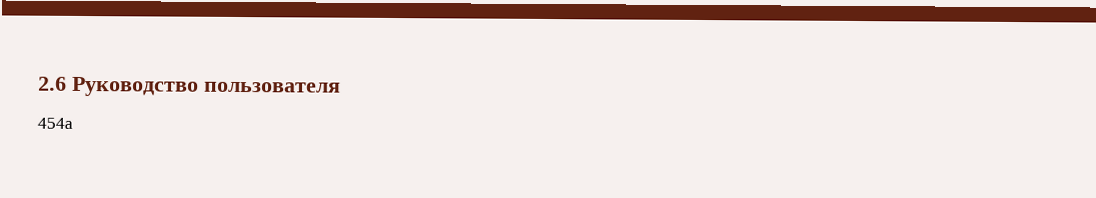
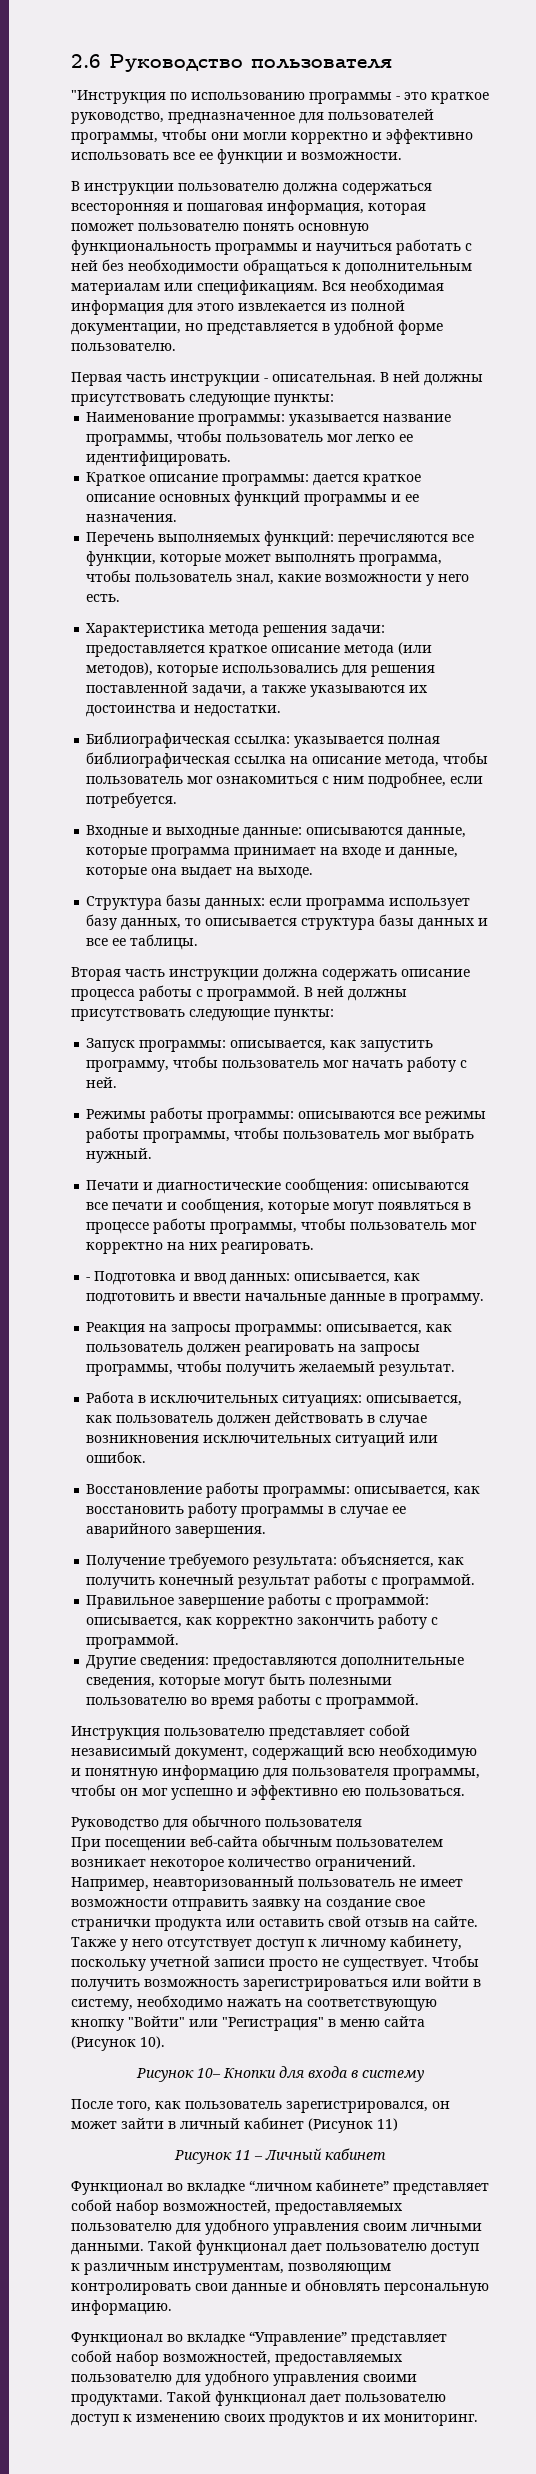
- 454а
+ "Инструкция по использованию программы - это краткое руководство, предназначенное для пользователей программы, чтобы они могли корректно и эффективно использовать все ее функции и возможности.
+ В инструкции пользователю должна содержаться всесторонняя и пошаговая информация, которая поможет пользователю понять основную функциональность программы и научиться работать с ней без необходимости обращаться к дополнительным материалам или спецификациям. Вся необходимая информация для этого извлекается из полной документации, но представляется в удобной форме пользователю.
+ Первая часть инструкции - описательная. В ней должны присутствовать следующие пункты:
+ Наименование программы: указывается название программы, чтобы пользователь мог легко ее идентифицировать.
+ Краткое описание программы: дается краткое описание основных функций программы и ее назначения.
+ Перечень выполняемых функций: перечисляются все функции, которые может выполнять программа, чтобы пользователь знал, какие возможности у него есть.
+ Характеристика метода решения задачи: предоставляется краткое описание метода (или методов), которые использовались для решения поставленной задачи, а также указываются их достоинства и недостатки.
+ Библиографическая ссылка: указывается полная библиографическая ссылка на описание метода, чтобы пользователь мог ознакомиться с ним подробнее, если потребуется.
+ Входные и выходные данные: описываются данные, которые программа принимает на входе и данные, которые она выдает на выходе.
+ Структура базы данных: если программа использует базу данных, то описывается структура базы данных и все ее таблицы.
+ Вторая часть инструкции должна содержать описание процесса работы с программой. В ней должны присутствовать следующие пункты:
+ Запуск программы: описывается, как запустить программу, чтобы пользователь мог начать работу с ней.
+ Режимы работы программы: описываются все режимы работы программы, чтобы пользователь мог выбрать нужный.
+ Печати и диагностические сообщения: описываются все печати и сообщения, которые могут появляться в процессе работы программы, чтобы пользователь мог корректно на них реагировать.
+ - Подготовка и ввод данных: описывается, как подготовить и ввести начальные данные в программу.
+ Реакция на запросы программы: описывается, как пользователь должен реагировать на запросы программы, чтобы получить желаемый результат.
+ Работа в исключительных ситуациях: описывается, как пользователь должен действовать в случае возникновения исключительных ситуаций или ошибок.
+ Восстановление работы программы: описывается, как восстановить работу программы в случае ее аварийного завершения.
+ Получение требуемого результата: объясняется, как получить конечный результат работы с программой.
+ Правильное завершение работы с программой: описывается, как корректно закончить работу с программой.
+ Другие сведения: предоставляются дополнительные сведения, которые могут быть полезными пользователю во время работы с программой.
+ Инструкция пользователю представляет собой независимый документ, содержащий всю необходимую и понятную информацию для пользователя программы, чтобы он мог успешно и эффективно ею пользоваться.
+ Руководство для обычного пользователя
+ При посещении веб-сайта обычным пользователем возникает некоторое количество ограничений. Например, неавторизованный пользователь не имеет возможности отправить заявку на создание свое странички продукта или оставить свой отзыв на сайте. Также у него отсутствует доступ к личному кабинету, поскольку учетной записи просто не существует. Чтобы получить возможность зарегистрироваться или войти в систему, необходимо нажать на соответствующую кнопку "Войти" или "Регистрация" в меню сайта (Рисунок 10).
+ Рисунок 10– Кнопки для входа в систему
+ После того, как пользователь зарегистрировался, он может зайти в личный кабинет (Рисунок 11)
+ Рисунок 11 – Личный кабинет
+ Функционал во вкладке “личном кабинете” представляет собой набор возможностей, предоставляемых пользователю для удобного управления своим личными данными. Такой функционал дает пользователю доступ к различным инструментам, позволяющим контролировать свои данные и обновлять персональную информацию.
+ Функционал во вкладке “Управление” представляет собой набор возможностей, предоставляемых пользователю для удобного управления своими продуктами. Такой функционал дает пользователю доступ к изменению своих продуктов и их мониторинг.

